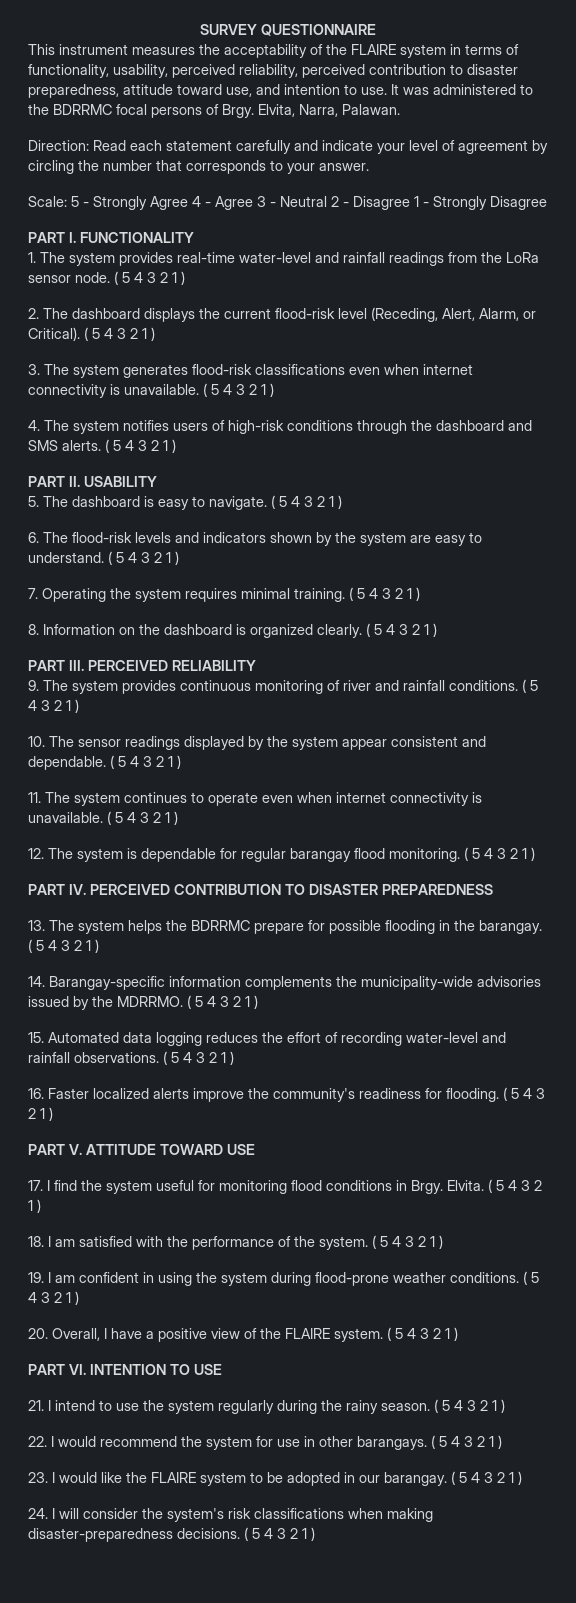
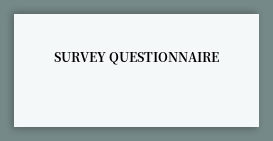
- This instrument measures the acceptability of the FLAIRE system in terms of functionality, usability, perceived reliability, perceived contribution to disaster preparedness, attitude toward use, and intention to use. It was administered to the BDRRMC focal persons of Brgy. Elvita, Narra, Palawan.
- Direction: Read each statement carefully and indicate your level of agreement by circling the number that corresponds to your answer.
- Scale: 5 - Strongly Agree 4 - Agree 3 - Neutral 2 - Disagree 1 - Strongly Disagree
- PART I. FUNCTIONALITY
- 1. The system provides real-time water-level and rainfall readings from the LoRa sensor node. ( 5 4 3 2 1 )
- 2. The dashboard displays the current flood-risk level (Receding, Alert, Alarm, or Critical). ( 5 4 3 2 1 )
- 3. The system generates flood-risk classifications even when internet connectivity is unavailable. ( 5 4 3 2 1 )
- 4. The system notifies users of high-risk conditions through the dashboard and SMS alerts. ( 5 4 3 2 1 )
- PART II. USABILITY
- 5. The dashboard is easy to navigate. ( 5 4 3 2 1 )
- 6. The flood-risk levels and indicators shown by the system are easy to understand. ( 5 4 3 2 1 )
- 7. Operating the system requires minimal training. ( 5 4 3 2 1 )
- 8. Information on the dashboard is organized clearly. ( 5 4 3 2 1 )
- PART III. PERCEIVED RELIABILITY
- 9. The system provides continuous monitoring of river and rainfall conditions. ( 5 4 3 2 1 )
- 10. The sensor readings displayed by the system appear consistent and dependable. ( 5 4 3 2 1 )
- 11. The system continues to operate even when internet connectivity is unavailable. ( 5 4 3 2 1 )
- 12. The system is dependable for regular barangay flood monitoring. ( 5 4 3 2 1 )
- PART IV. PERCEIVED CONTRIBUTION TO DISASTER PREPAREDNESS
- 13. The system helps the BDRRMC prepare for possible flooding in the barangay. ( 5 4 3 2 1 )
- 14. Barangay-specific information complements the municipality-wide advisories issued by the MDRRMO. ( 5 4 3 2 1 )
- 15. Automated data logging reduces the effort of recording water-level and rainfall observations. ( 5 4 3 2 1 )
- 16. Faster localized alerts improve the community's readiness for flooding. ( 5 4 3 2 1 )
- PART V. ATTITUDE TOWARD USE
- 17. I find the system useful for monitoring flood conditions in Brgy. Elvita. ( 5 4 3 2 1 )
- 18. I am satisfied with the performance of the system. ( 5 4 3 2 1 )
- 19. I am confident in using the system during flood-prone weather conditions. ( 5 4 3 2 1 )
- 20. Overall, I have a positive view of the FLAIRE system. ( 5 4 3 2 1 )
- PART VI. INTENTION TO USE
- 21. I intend to use the system regularly during the rainy season. ( 5 4 3 2 1 )
- 22. I would recommend the system for use in other barangays. ( 5 4 3 2 1 )
- 23. I would like the FLAIRE system to be adopted in our barangay. ( 5 4 3 2 1 )
- 24. I will consider the system's risk classifications when making disaster-preparedness decisions. ( 5 4 3 2 1 )

